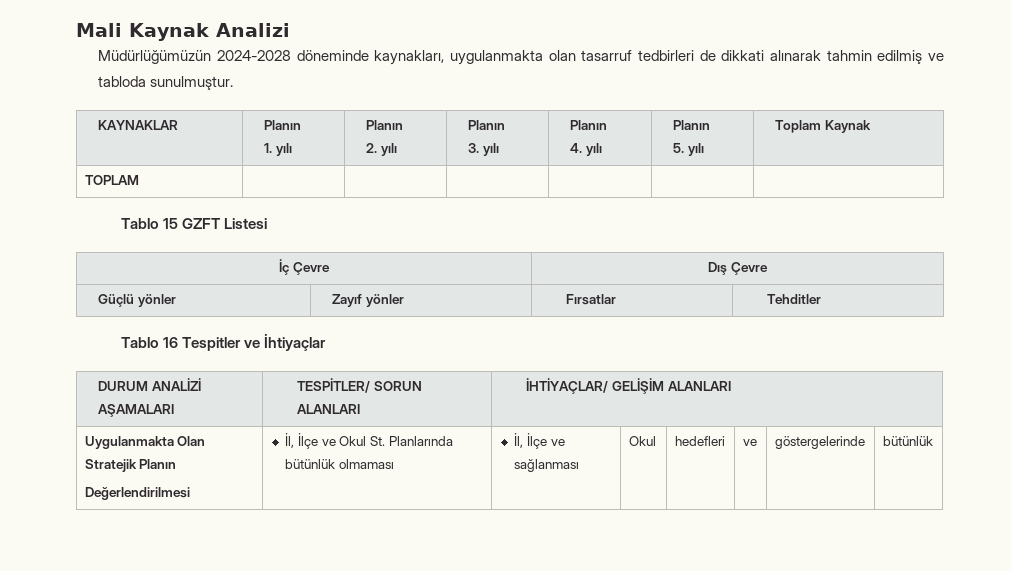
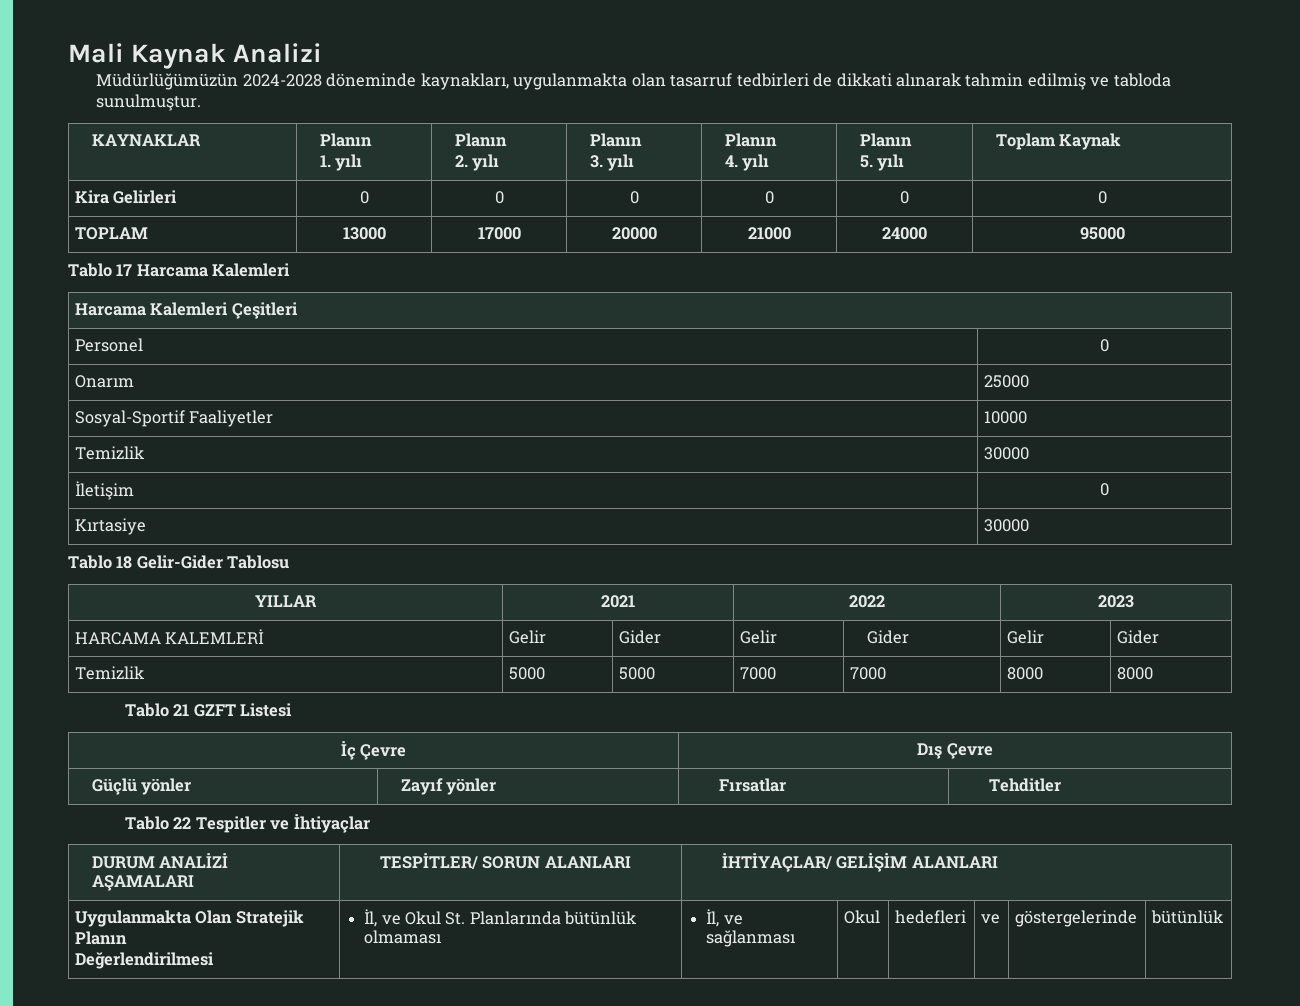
- TOPLAM | | | | | |
- Tablo 15 GZFT Listesi
+ Kira Gelirleri | 0 | 0 | 0 | 0 | 0 | 0
+ TOPLAM | 13000 | 17000 | 20000 | 21000 | 24000 | 95000
+ Tablo 17 Harcama Kalemleri
+ Harcama Kalemleri Çeşitleri
+ Personel | 0
+ Onarım | 25000
+ Sosyal-Sportif Faaliyetler | 10000
+ Temizlik | 30000
+ İletişim | 0
+ Kırtasiye | 30000
+ Tablo 18 Gelir-Gider Tablosu
+ YILLAR | 2021 | 2022 | 2023
+ HARCAMA KALEMLERİ | Gelir | Gider | Gelir | Gider | Gelir | Gider
+ Temizlik | 5000 | 5000 | 7000 | 7000 | 8000 | 8000
+ Tablo 21 GZFT Listesi
- Tablo 16 Tespitler ve İhtiyaçlar
+ Tablo 22 Tespitler ve İhtiyaçlar
  Uygulanmakta Olan Stratejik Planın
- Değerlendirilmesi | İl, İlçe ve Okul St. Planlarında bütünlük olmaması | İl, İlçe ve sağlanması | Okul | hedefleri | ve | göstergelerinde | bütünlük
+ Değerlendirilmesi | İl, ve Okul St. Planlarında bütünlük olmaması | İl, ve sağlanması | Okul | hedefleri | ve | göstergelerinde | bütünlük

